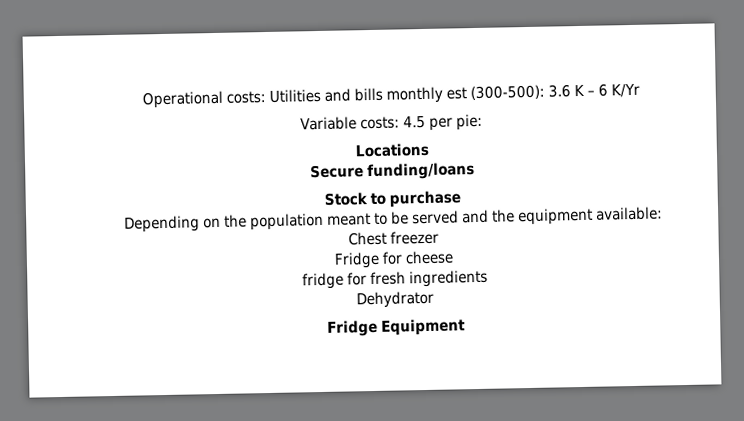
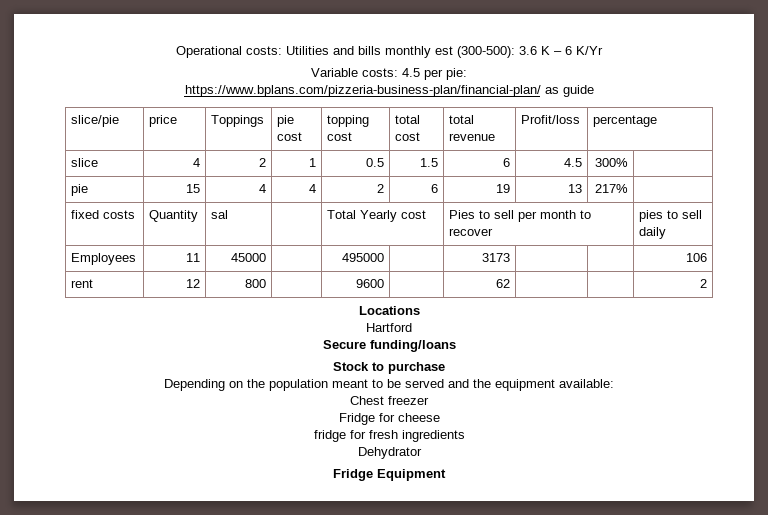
+ https://www.bplans.com/pizzeria-business-plan/financial-plan/ as guide
+ slice/pie | price | Toppings | pie cost | topping cost | total cost | total revenue | Profit/loss | percentage
+ slice | 4 | 2 | 1 | 0.5 | 1.5 | 6 | 4.5 | 300% |
+ pie | 15 | 4 | 4 | 2 | 6 | 19 | 13 | 217% |
+ fixed costs | Quantity | sal | | Total Yearly cost | Pies to sell per month to recover | pies to sell daily
+ Employees | 11 | 45000 | | 495000 | | 3173 | | | 106
+ rent | 12 | 800 | | 9600 | | 62 | | | 2
+ Hartford

